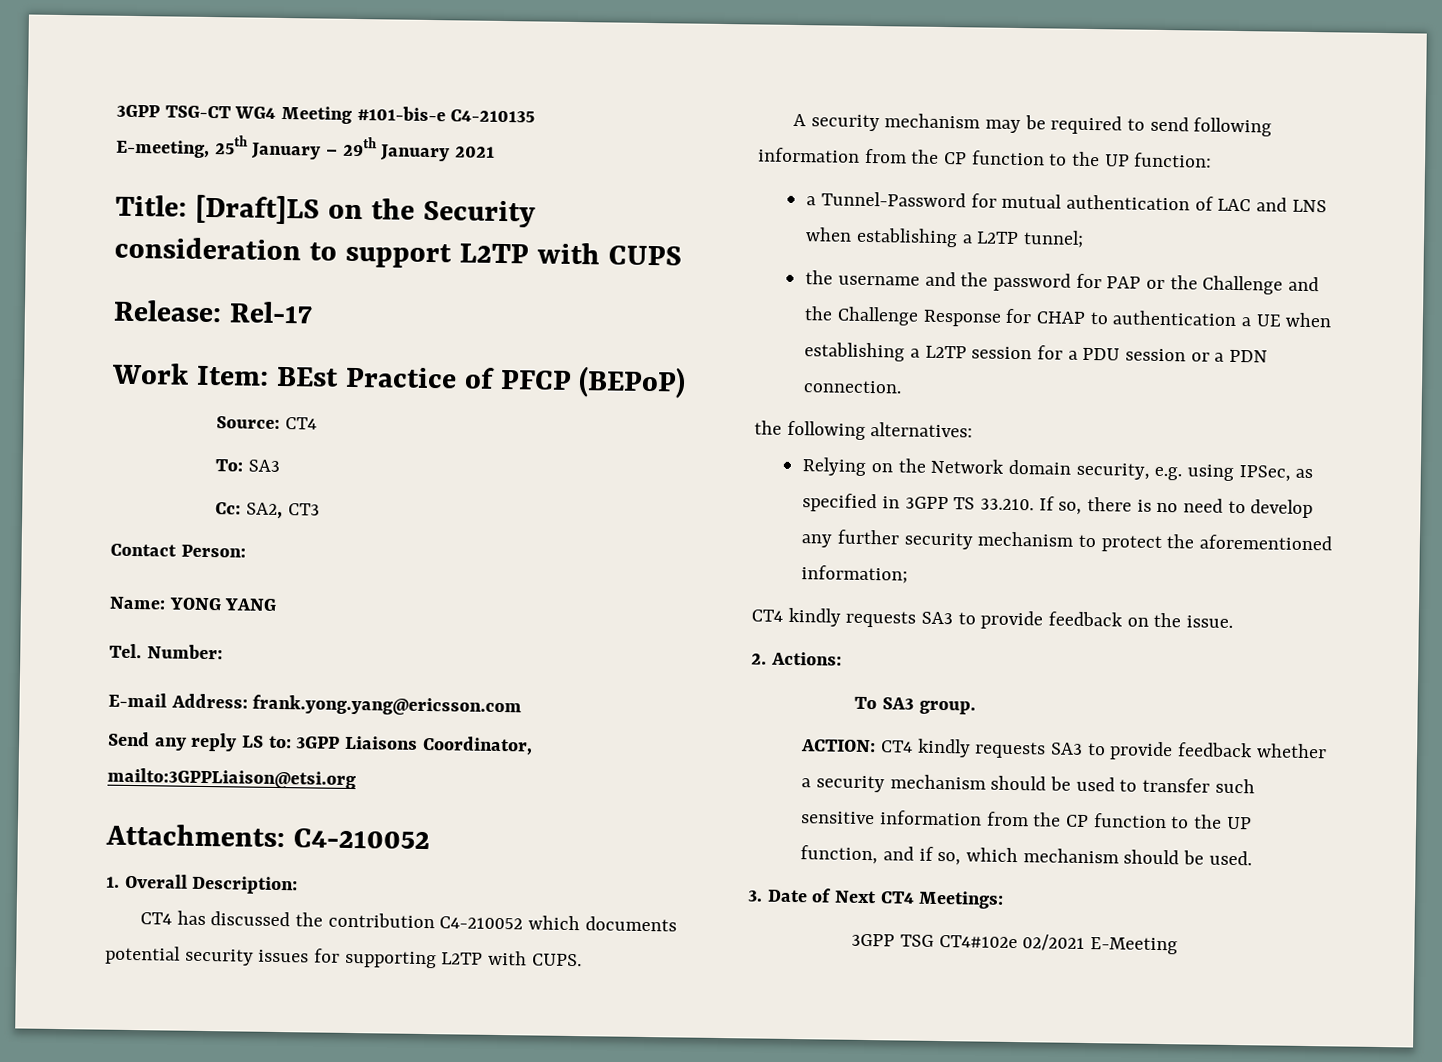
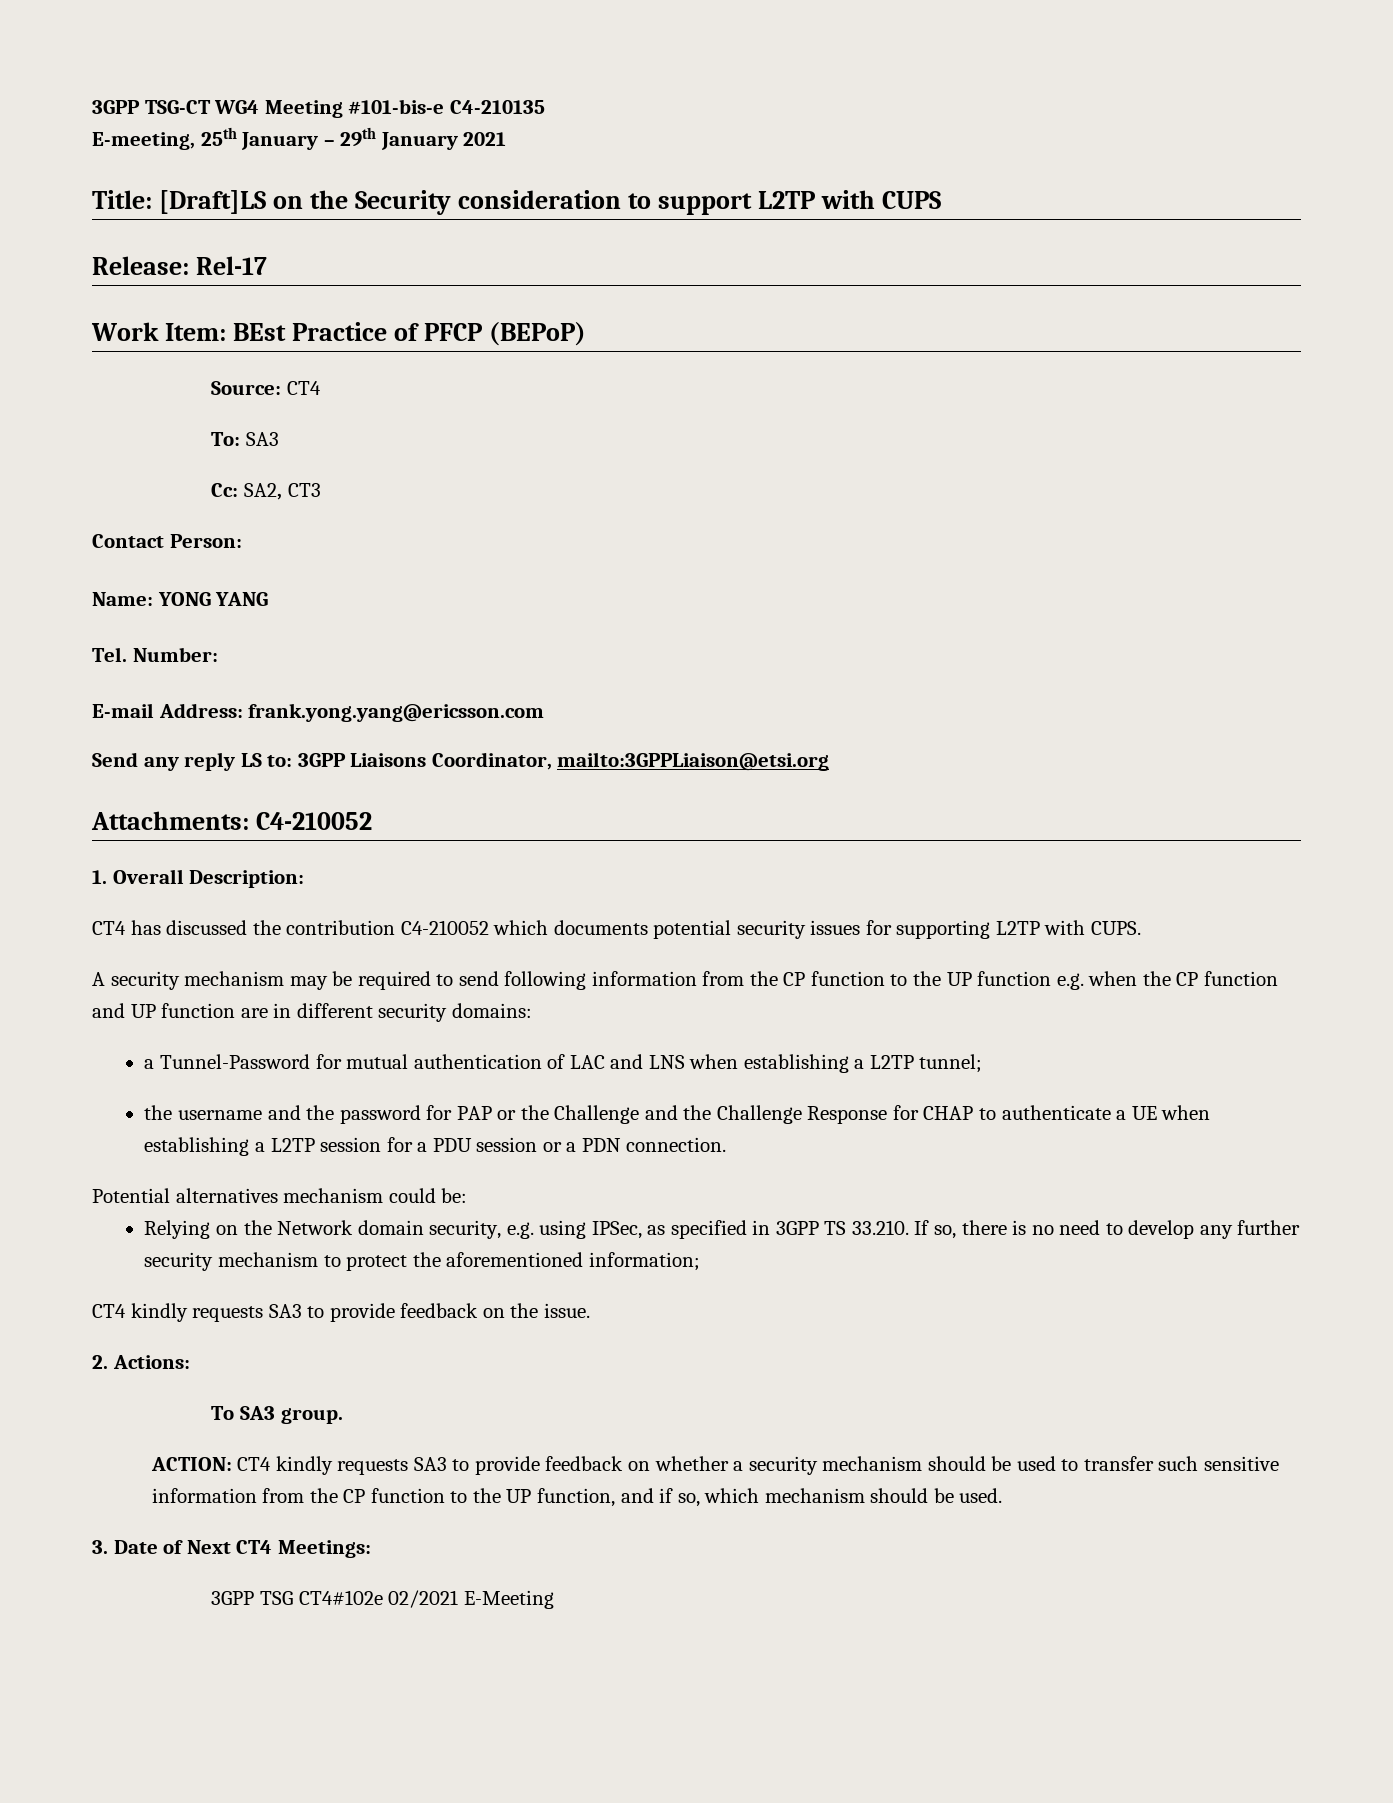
- A security mechanism may be required to send following information from the CP function to the UP function:
+ A security mechanism may be required to send following information from the CP function to the UP function e.g. when the CP function and UP function are in different security domains:
- the username and the password for PAP or the Challenge and the Challenge Response for CHAP to authentication a UE when establishing a L2TP session for a PDU session or a PDN connection.
+ the username and the password for PAP or the Challenge and the Challenge Response for CHAP to authenticate a UE when establishing a L2TP session for a PDU session or a PDN connection.
- the following alternatives:
+ Potential alternatives mechanism could be:
- ACTION: CT4 kindly requests SA3 to provide feedback whether a security mechanism should be used to transfer such sensitive information from the CP function to the UP function, and if so, which mechanism should be used.
+ ACTION: CT4 kindly requests SA3 to provide feedback on whether a security mechanism should be used to transfer such sensitive information from the CP function to the UP function, and if so, which mechanism should be used.

